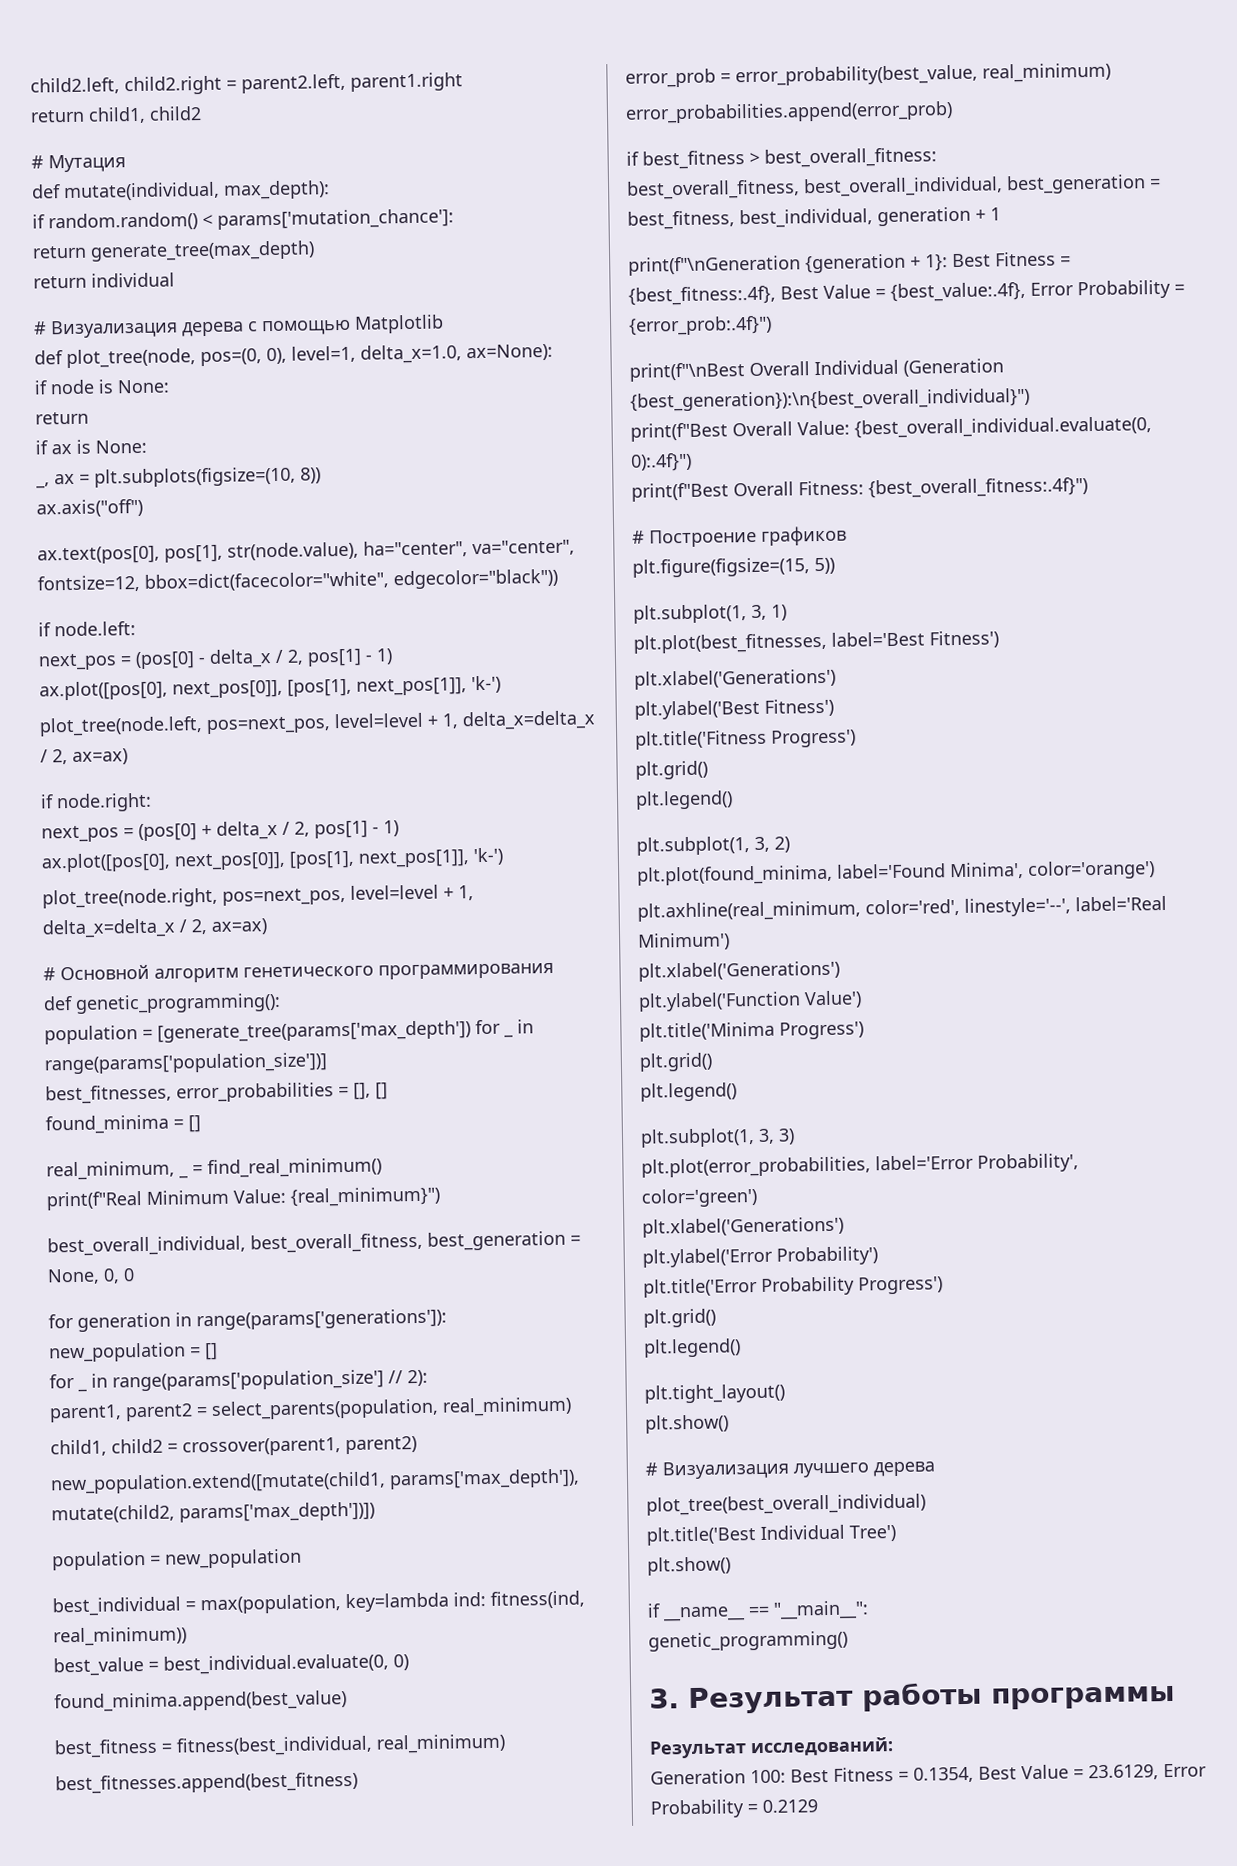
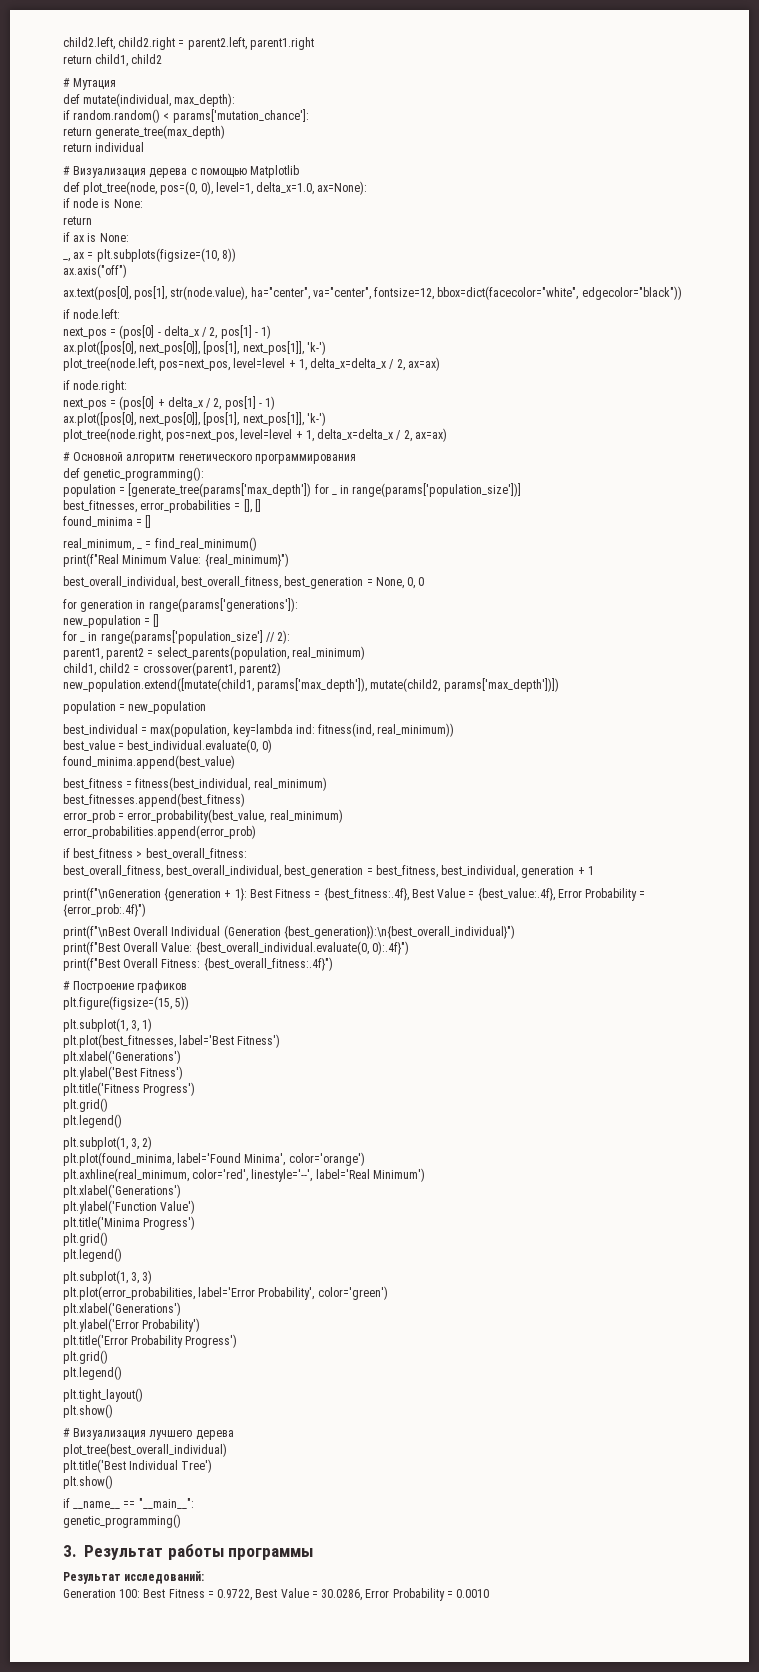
- Generation 100: Best Fitness = 0.1354, Best Value = 23.6129, Error Probability = 0.2129
+ Generation 100: Best Fitness = 0.9722, Best Value = 30.0286, Error Probability = 0.0010

